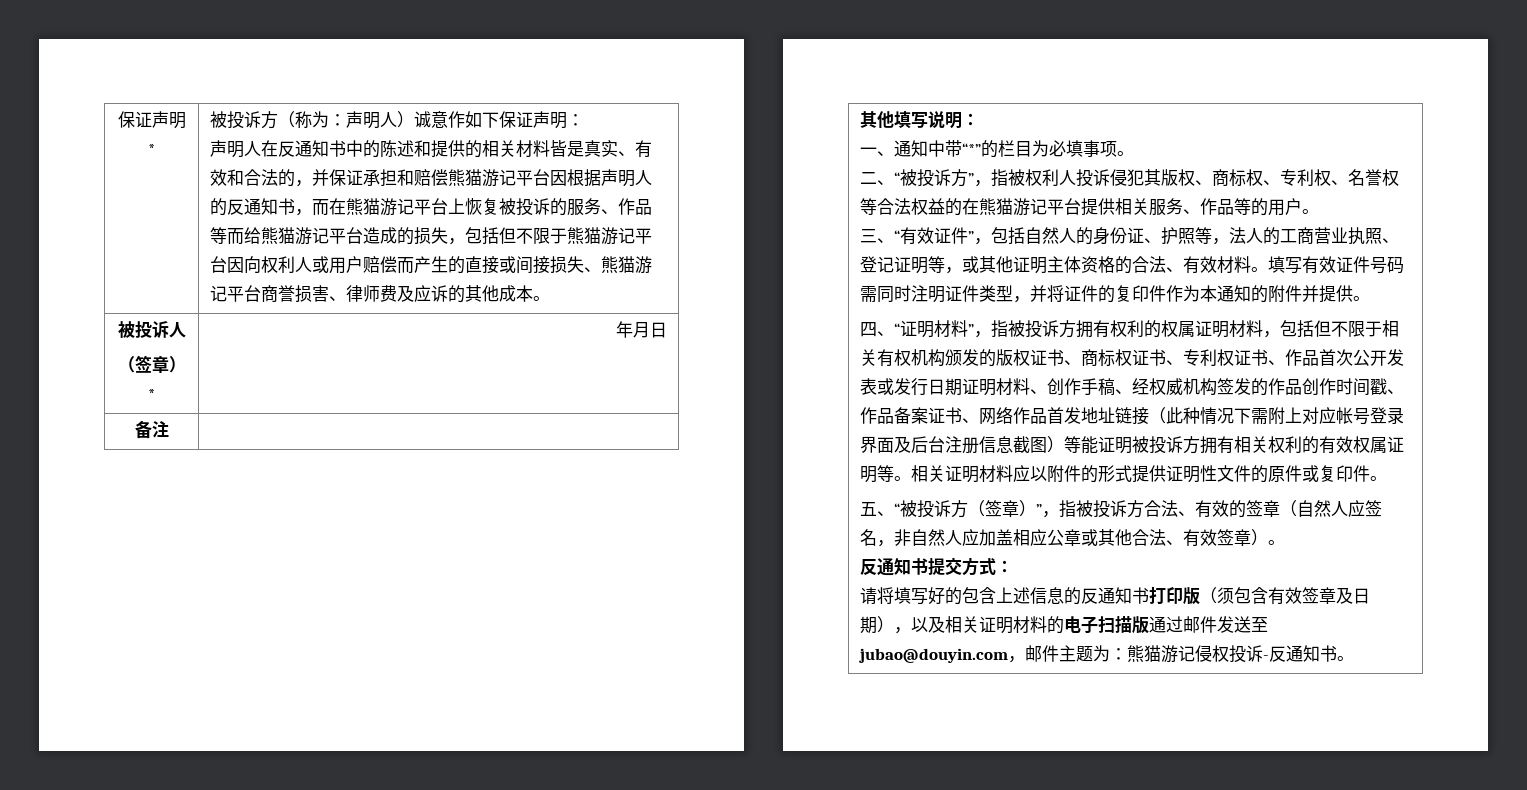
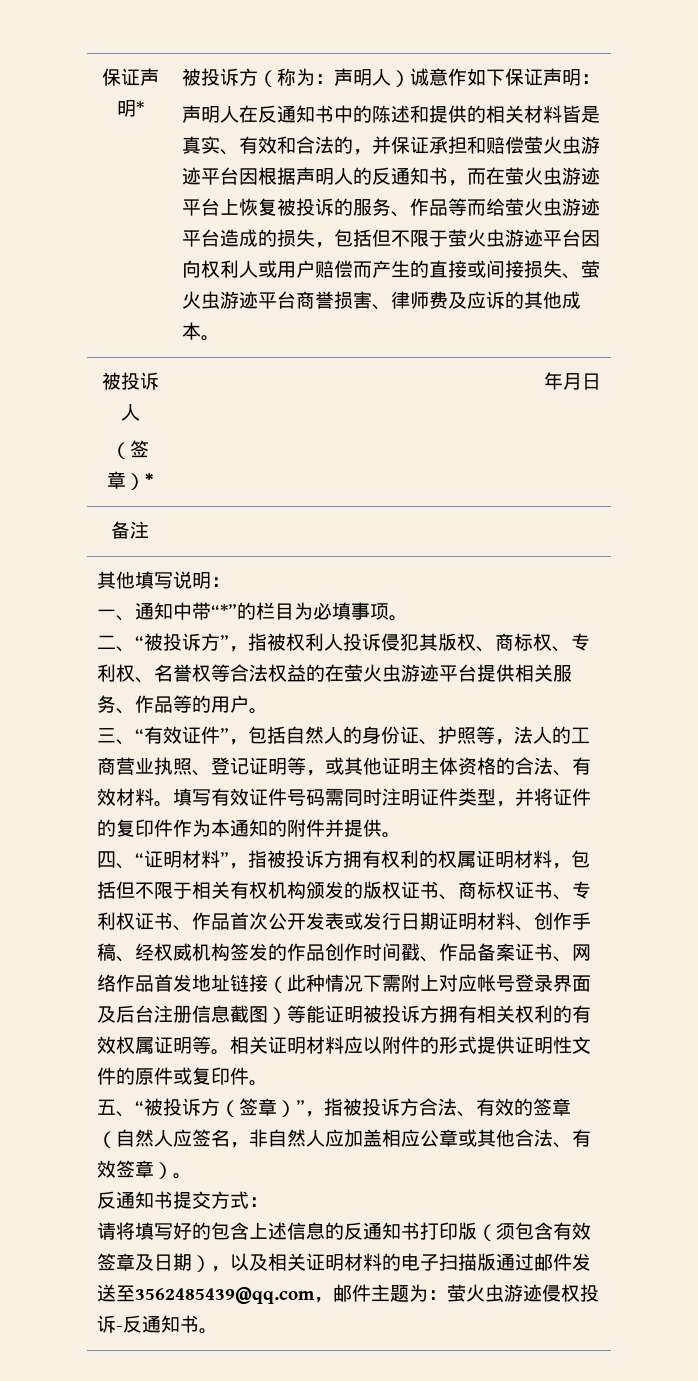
- 声明人在反通知书中的陈述和提供的相关材料皆是真实、有效和合法的，并保证承担和赔偿熊猫游记平台因根据声明人的反通知书，而在熊猫游记平台上恢复被投诉的服务、作品等而给熊猫游记平台造成的损失，包括但不限于熊猫游记平台因向权利人或用户赔偿而产生的直接或间接损失、熊猫游记平台商誉损害、律师费及应诉的其他成本。
+ 声明人在反通知书中的陈述和提供的相关材料皆是真实、有效和合法的，并保证承担和赔偿萤火虫游迹平台因根据声明人的反通知书，而在萤火虫游迹平台上恢复被投诉的服务、作品等而给萤火虫游迹平台造成的损失，包括但不限于萤火虫游迹平台因向权利人或用户赔偿而产生的直接或间接损失、萤火虫游迹平台商誉损害、律师费及应诉的其他成本。
- 二、“被投诉方”，指被权利人投诉侵犯其版权、商标权、专利权、名誉权等合法权益的在熊猫游记平台提供相关服务、作品等的用户。
+ 二、“被投诉方”，指被权利人投诉侵犯其版权、商标权、专利权、名誉权等合法权益的在萤火虫游迹平台提供相关服务、作品等的用户。
- 请将填写好的包含上述信息的反通知书打印版（须包含有效签章及日期），以及相关证明材料的电子扫描版通过邮件发送至jubao@douyin.com，邮件主题为：熊猫游记侵权投诉-反通知书。
+ 请将填写好的包含上述信息的反通知书打印版（须包含有效签章及日期），以及相关证明材料的电子扫描版通过邮件发送至3562485439@qq.com，邮件主题为：萤火虫游迹侵权投诉-反通知书。

